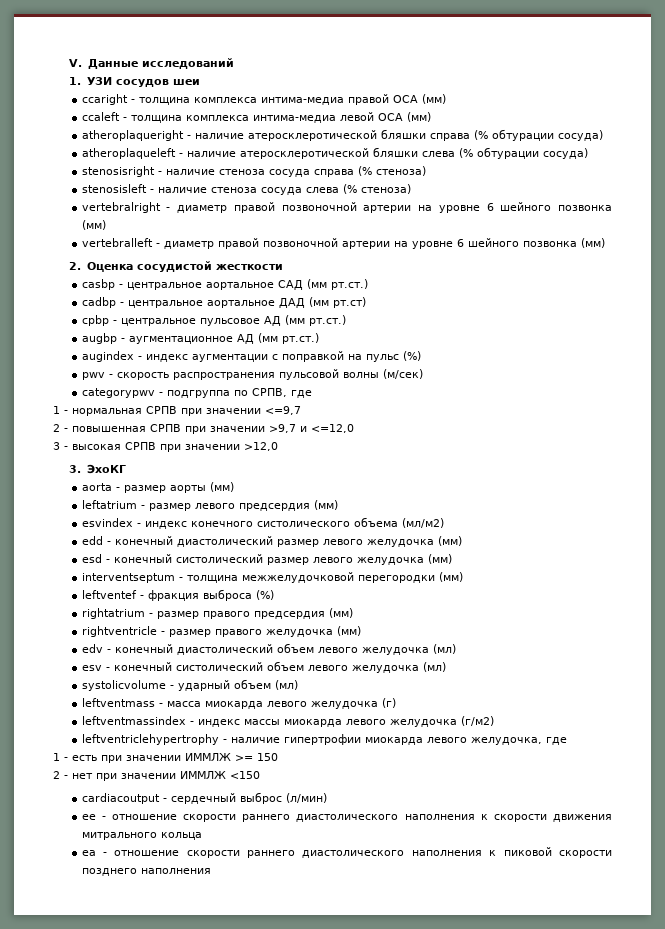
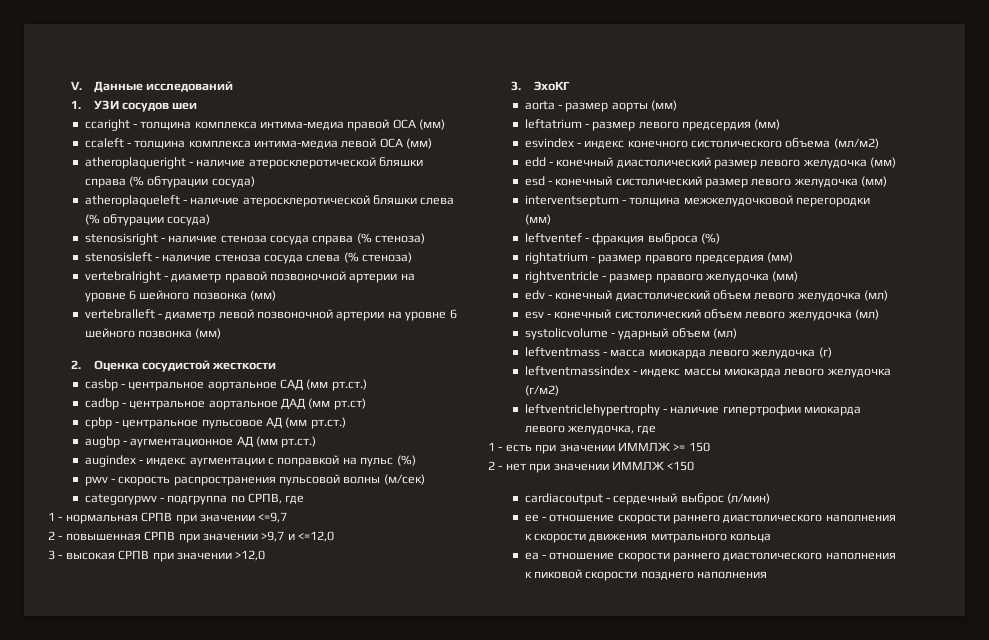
- vertebralleft - диаметр правой позвоночной артерии на уровне 6 шейного позвонка (мм)
+ vertebralleft - диаметр левой позвоночной артерии на уровне 6 шейного позвонка (мм)

